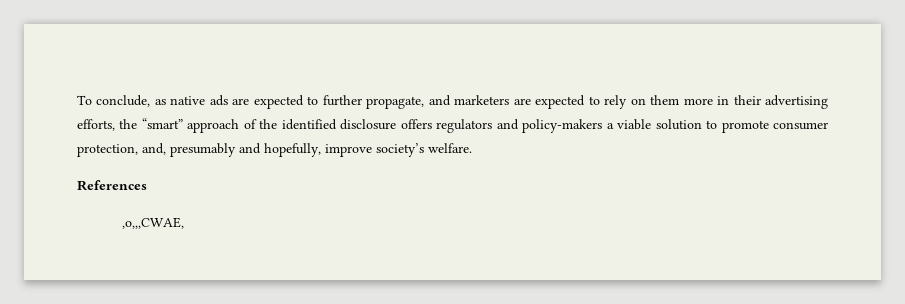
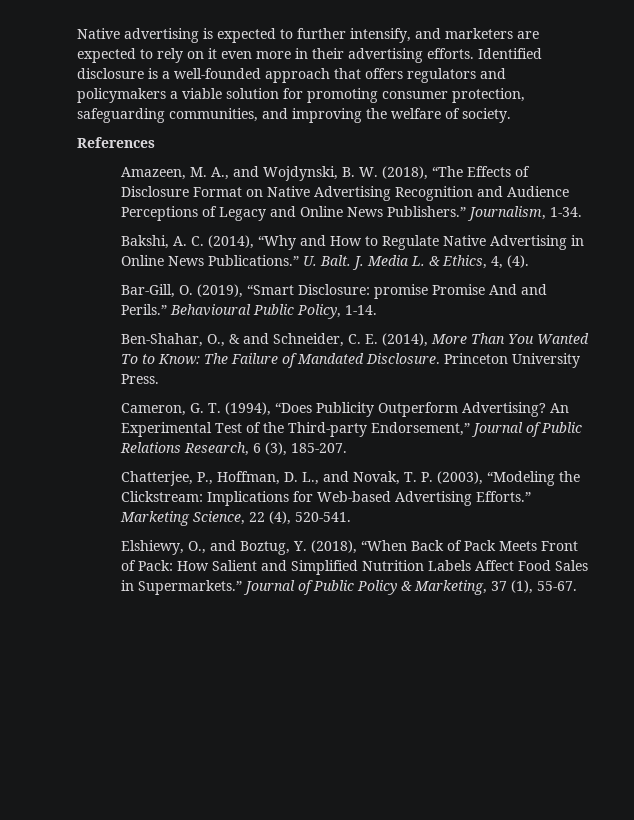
- To conclude, as native ads are expected to further propagate, and marketers are expected to rely on them more in their advertising efforts, the “smart” approach of the identified disclosure offers regulators and policy-makers a viable solution to promote consumer protection, and, presumably and hopefully, improve society’s welfare.
+ Native advertising is expected to further intensify, and marketers are expected to rely on it even more in their advertising efforts. Identified disclosure is a well-founded approach that offers regulators and policymakers a viable solution for promoting consumer protection, safeguarding communities, and improving the welfare of society.
  References
- ,o,,,CWAE,
+ Amazeen, M. A., and Wojdynski, B. W. (2018), “The Effects of Disclosure Format on Native Advertising Recognition and Audience Perceptions of Legacy and Online News Publishers.” Journalism, 1-34.
+ Bakshi, A. C. (2014), “Why and How to Regulate Native Advertising in Online News Publications.” U. Balt. J. Media L. & Ethics, 4, (4).
+ Bar-Gill, O. (2019), “Smart Disclosure: promise Promise And and Perils.” Behavioural Public Policy, 1-14.
+ Ben-Shahar, O., & and Schneider, C. E. (2014), More Than You Wanted To to Know: The Failure of Mandated Disclosure. Princeton University Press.
+ Cameron, G. T. (1994), “Does Publicity Outperform Advertising? An Experimental Test of the Third-party Endorsement,” Journal of Public Relations Research, 6 (3), 185-207.
+ Chatterjee, P., Hoffman, D. L., and Novak, T. P. (2003), “Modeling the Clickstream: Implications for Web-based Advertising Efforts.” Marketing Science, 22 (4), 520-541.
+ Elshiewy, O., and Boztug, Y. (2018), “When Back of Pack Meets Front of Pack: How Salient and Simplified Nutrition Labels Affect Food Sales in Supermarkets.” Journal of Public Policy & Marketing, 37 (1), 55-67.

